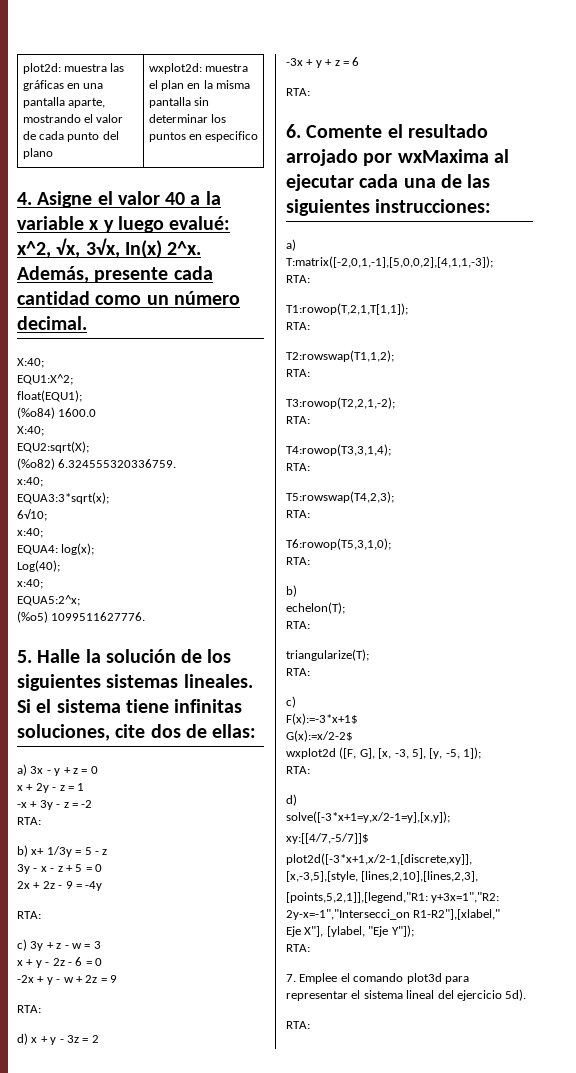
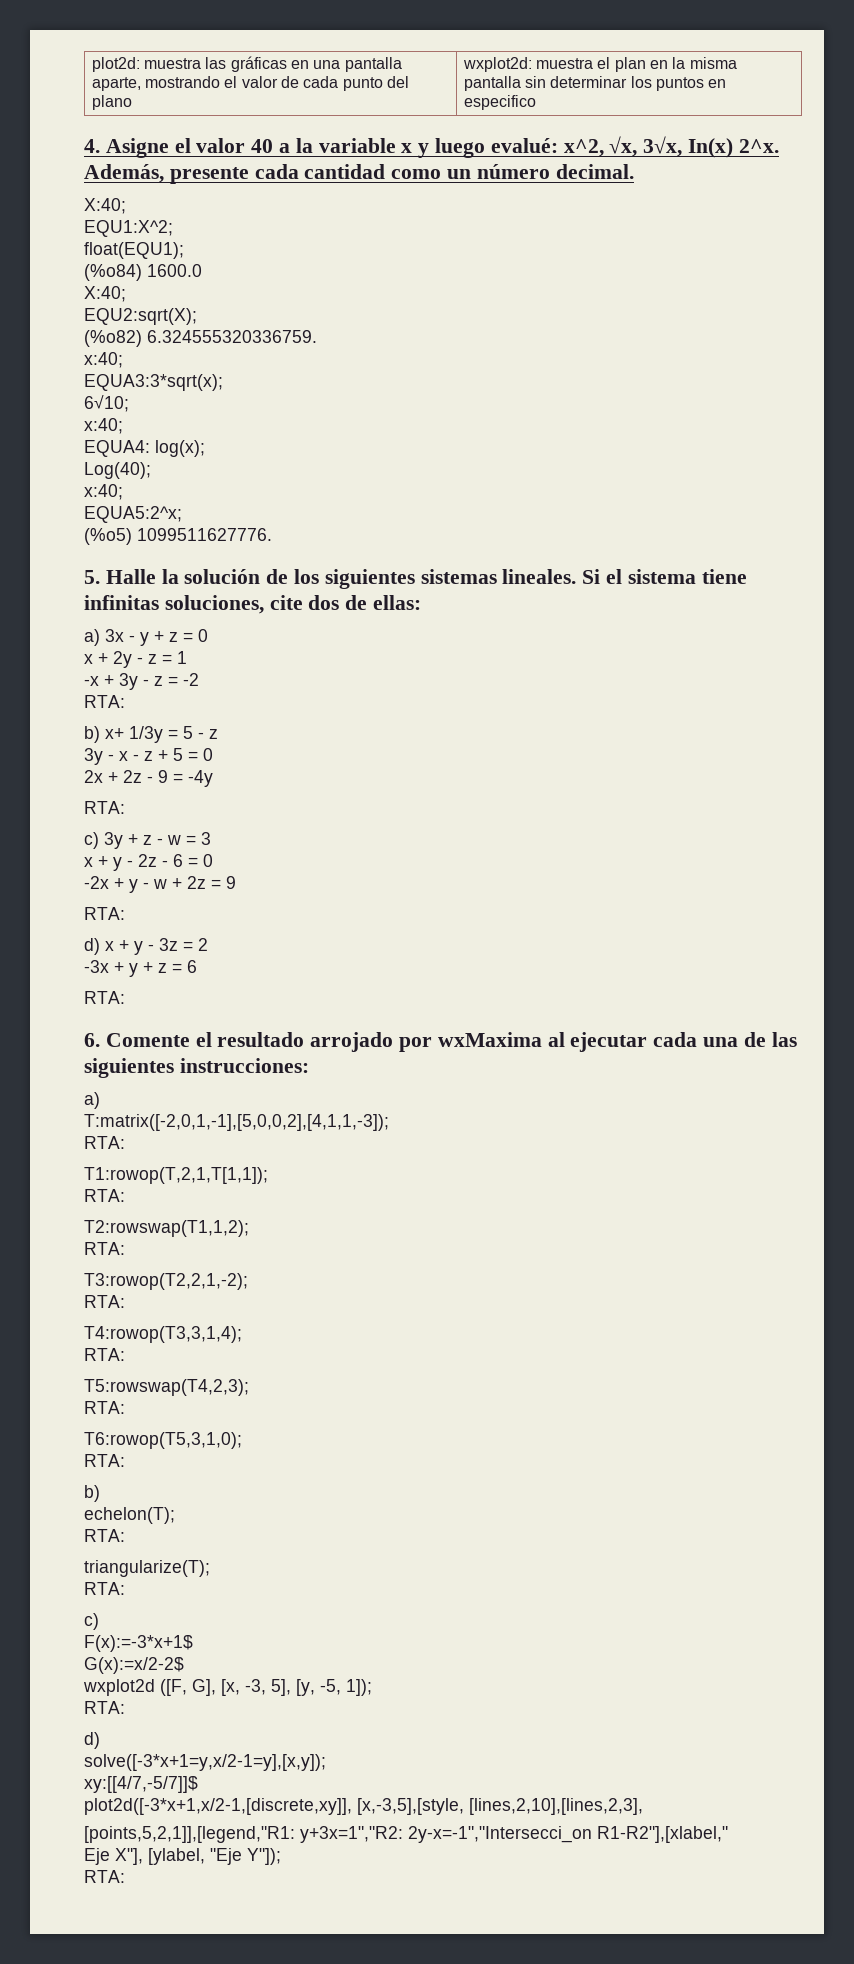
- 7. Emplee el comando plot3d para representar el sistema lineal del ejercicio 5d).
- RTA:

